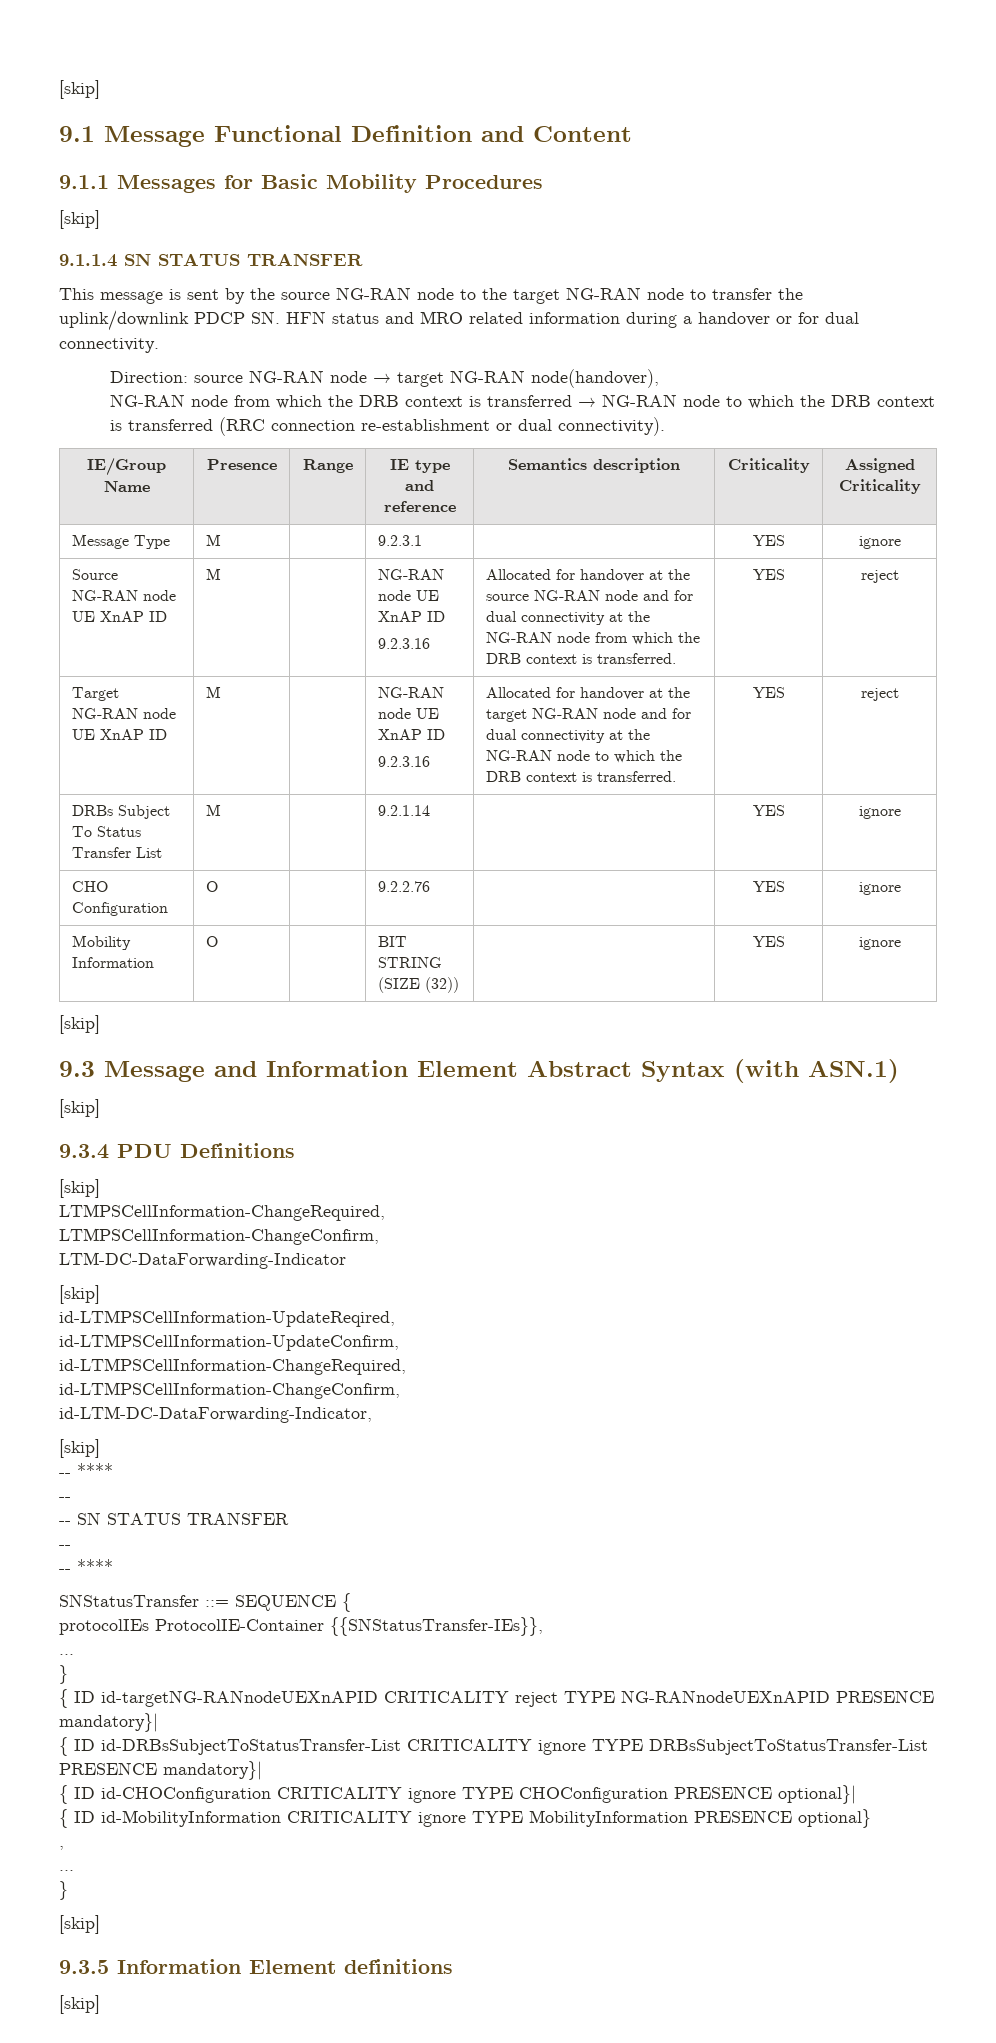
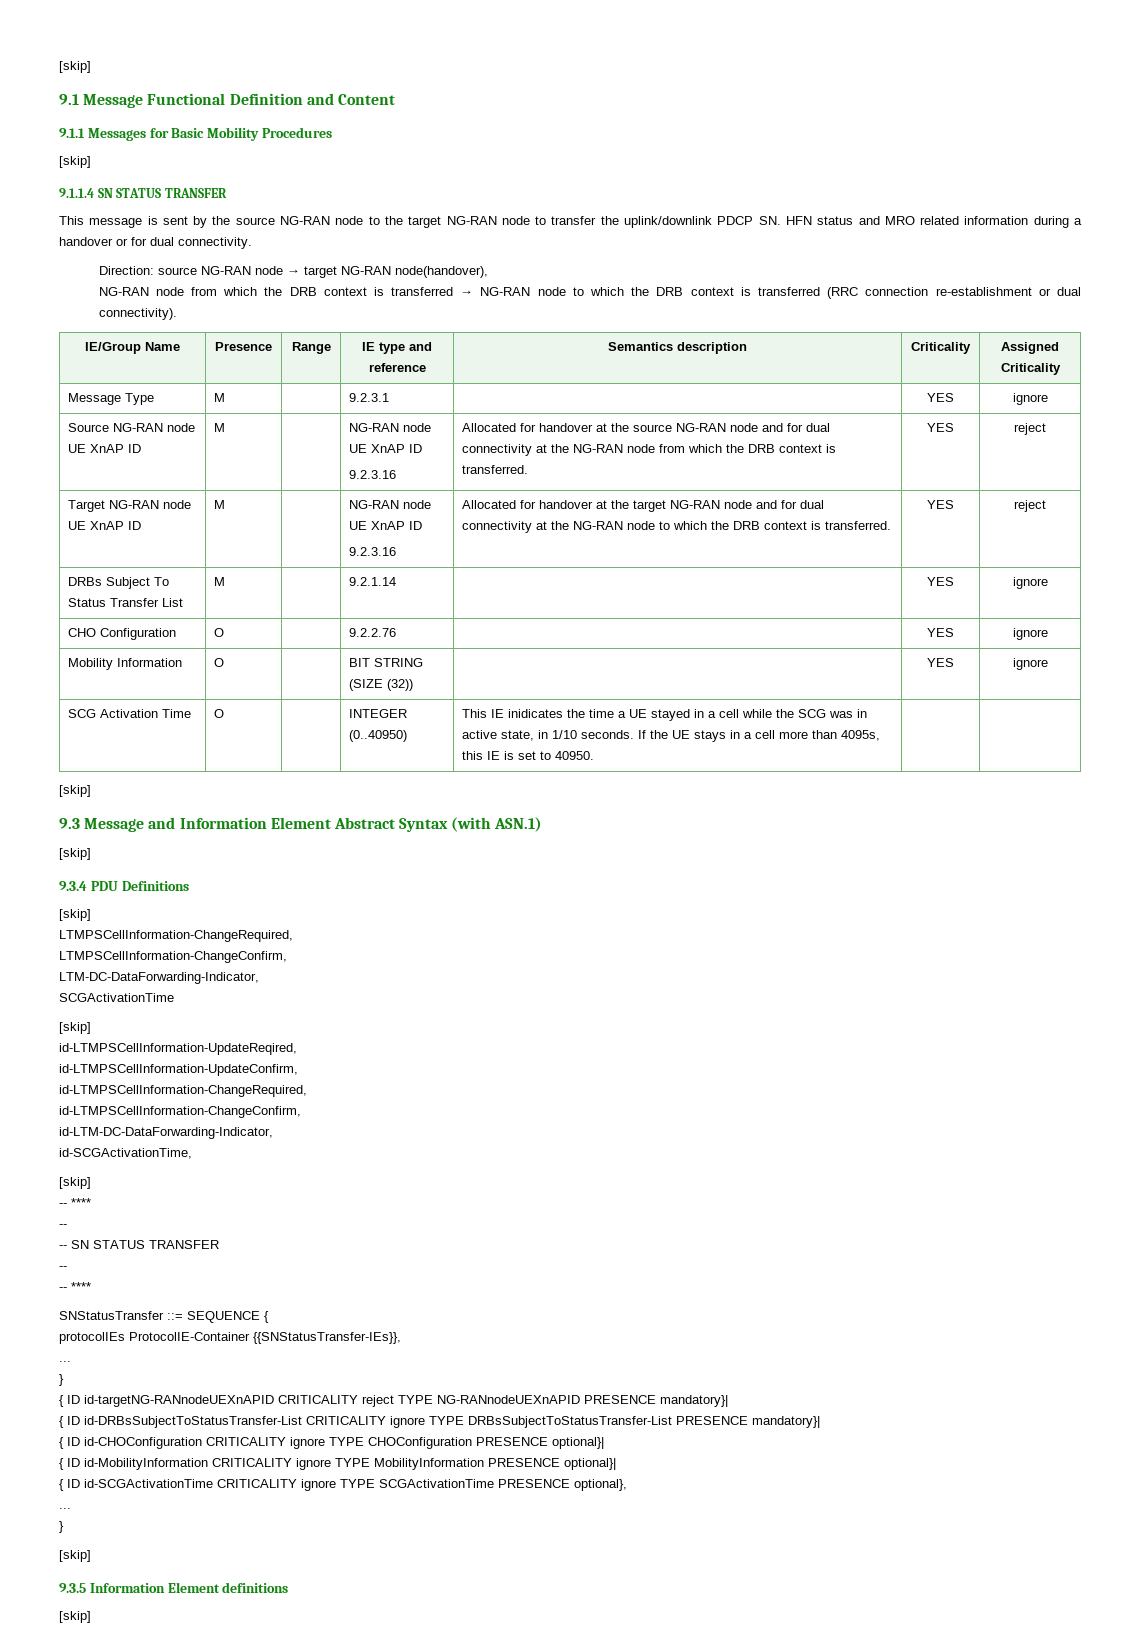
+ SCG Activation Time | O | | INTEGER (0..40950) | This IE inidicates the time a UE stayed in a cell while the SCG was in active state, in 1/10 seconds. If the UE stays in a cell more than 4095s, this IE is set to 40950.
- LTM-DC-DataForwarding-Indicator
+ LTM-DC-DataForwarding-Indicator,
+ SCGActivationTime
+ id-SCGActivationTime,
- { ID id-MobilityInformation CRITICALITY ignore TYPE MobilityInformation PRESENCE optional}
- ,
+ { ID id-MobilityInformation CRITICALITY ignore TYPE MobilityInformation PRESENCE optional}|
+ { ID id-SCGActivationTime CRITICALITY ignore TYPE SCGActivationTime PRESENCE optional},

